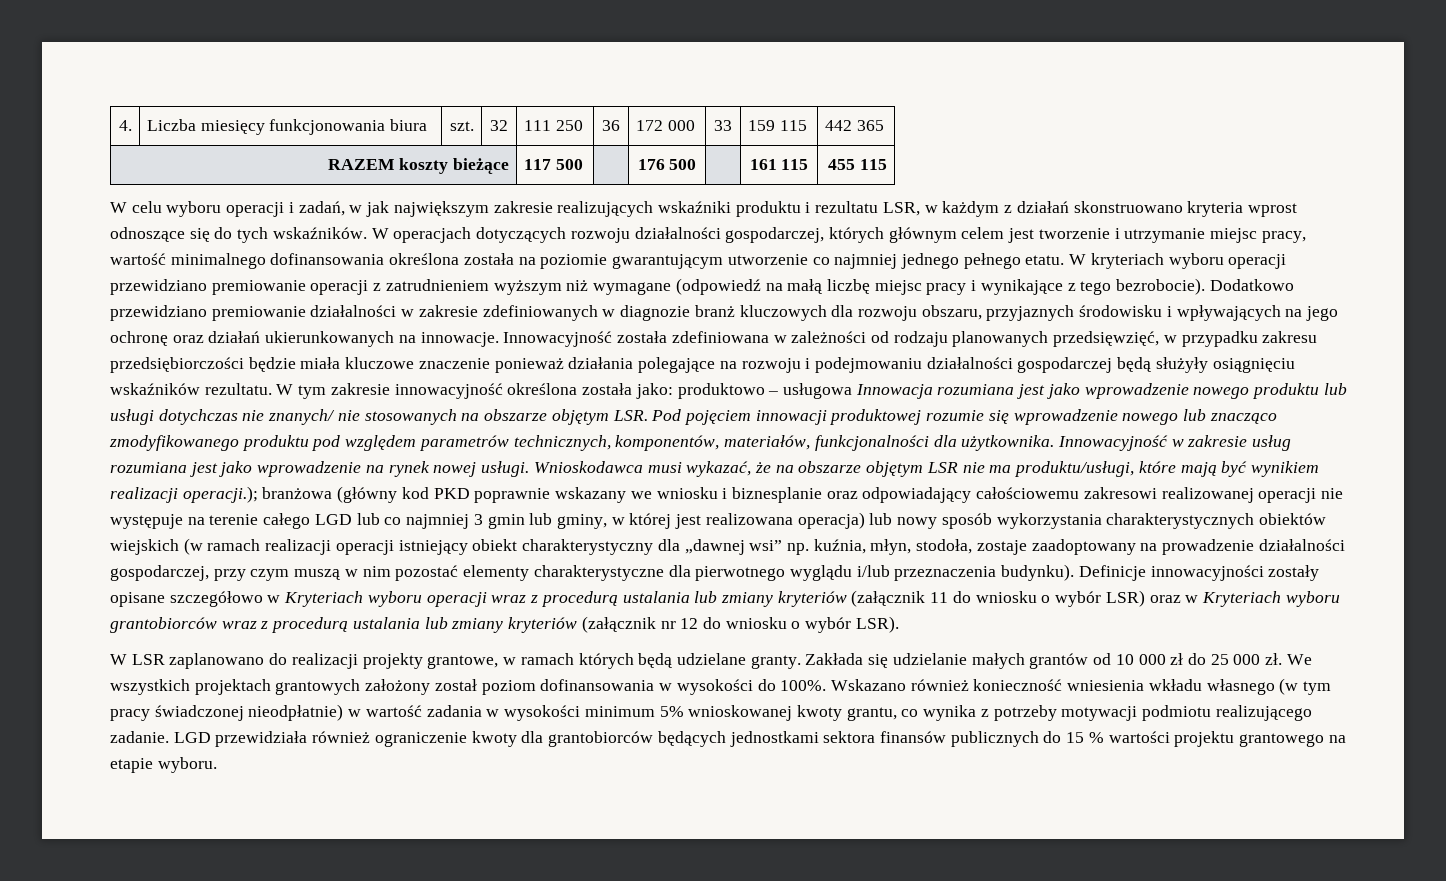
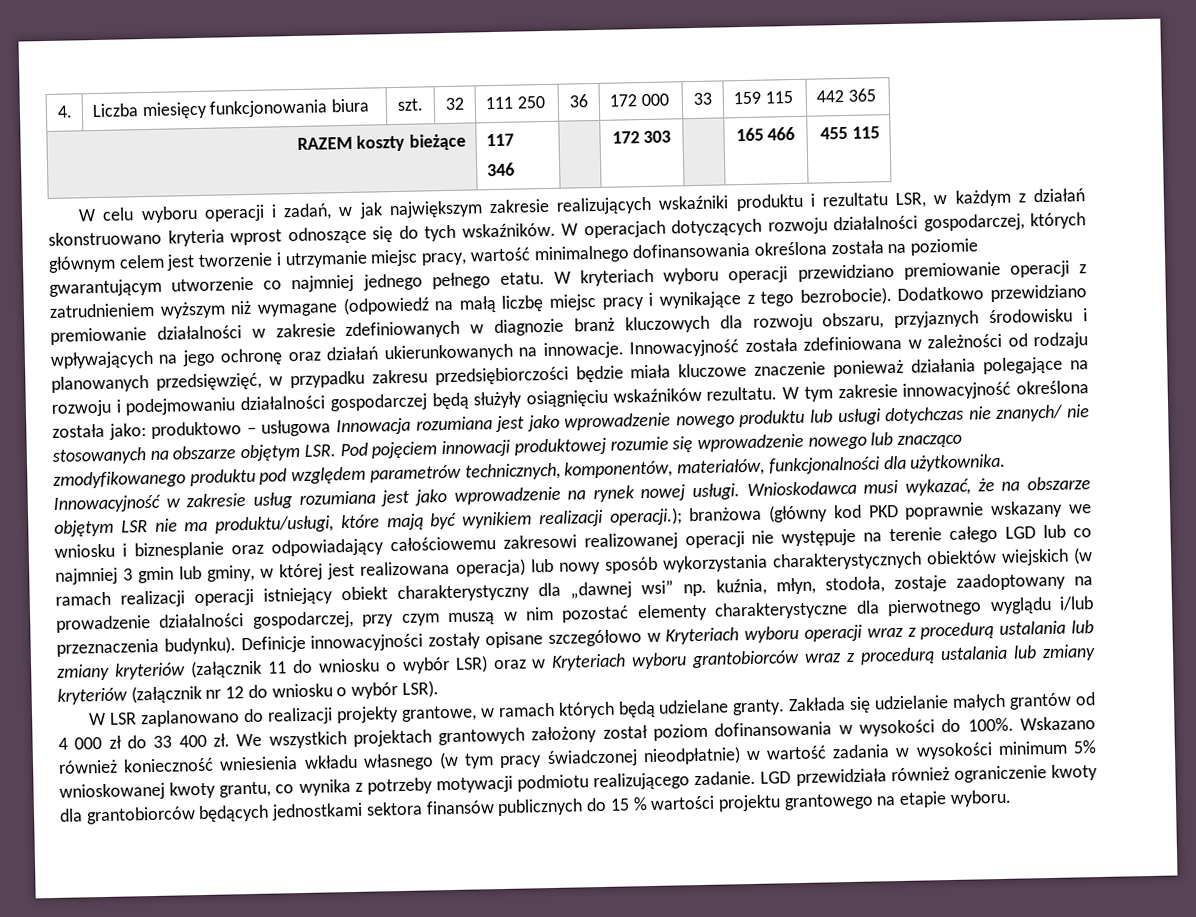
- RAZEM koszty bieżące | 117 500 | | 176 500 | | 161 115 | 455 115
+ RAZEM koszty bieżące | 117
+ 346 | | 172 303 | | 165 466 | 455 115
- Zakłada się udzielanie małych grantów od 10 000 zł do 25 000 zł.
+ Zakłada się udzielanie małych grantów od 4 000 zł do 33 400 zł.

